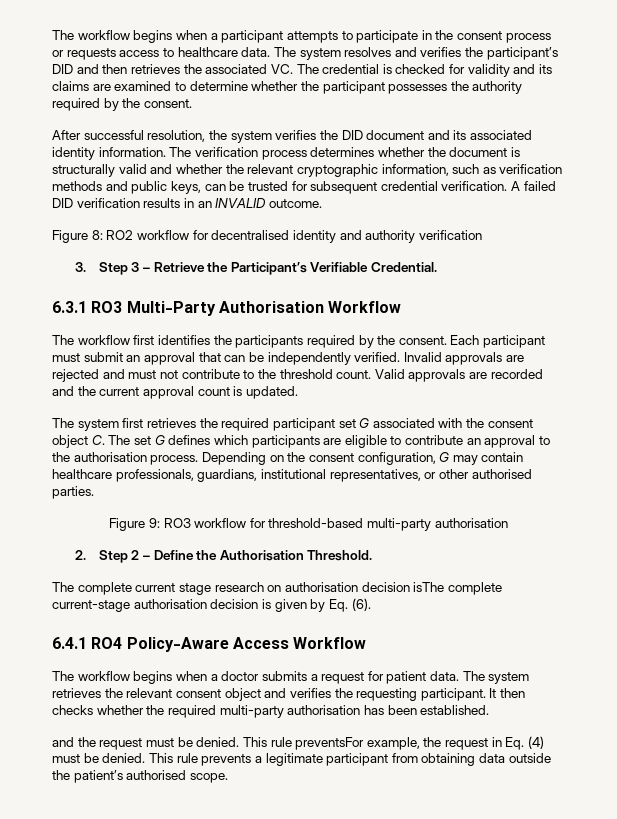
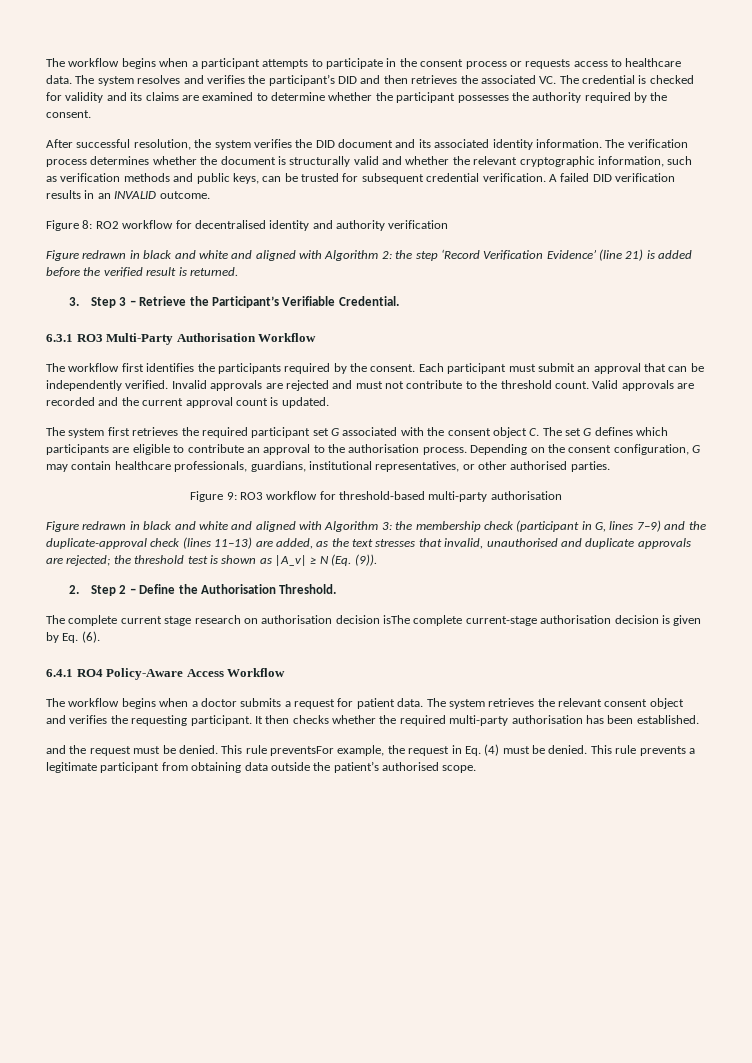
+ Figure redrawn in black and white and aligned with Algorithm 2: the step ‘Record Verification Evidence’ (line 21) is added before the verified result is returned.
+ Figure redrawn in black and white and aligned with Algorithm 3: the membership check (participant in G, lines 7–9) and the duplicate-approval check (lines 11–13) are added, as the text stresses that invalid, unauthorised and duplicate approvals are rejected; the threshold test is shown as |A_v| ≥ N (Eq. (9)).

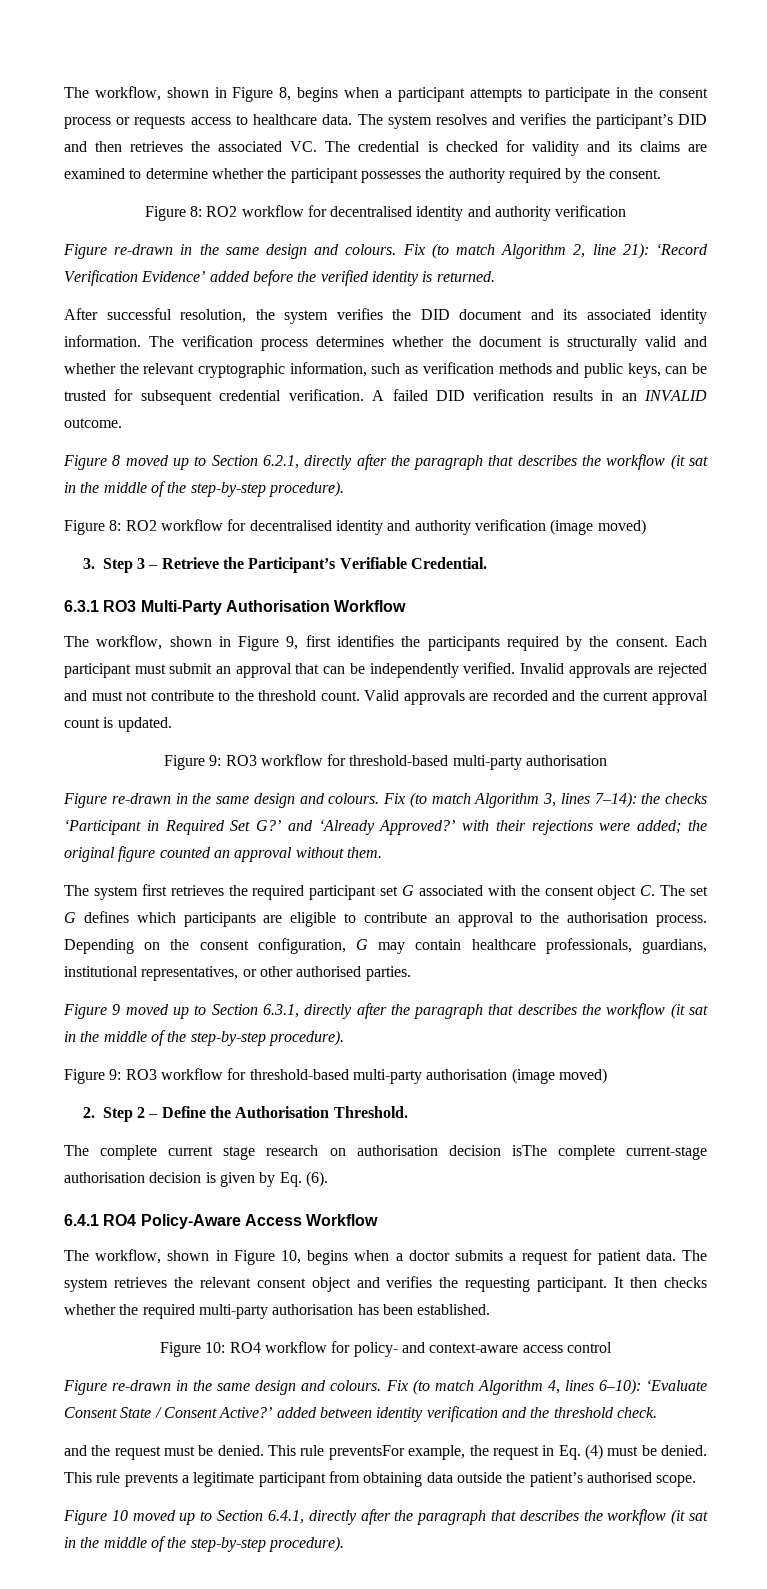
- The workflow begins when a participant attempts to participate in the consent process or requests access to healthcare data.
+ The workflow, shown in Figure 8, begins when a participant attempts to participate in the consent process or requests access to healthcare data.
  The system resolves and verifies the participant’s DID and then retrieves the associated VC. The credential is checked for validity and its claims are examined to determine whether the participant possesses the authority required by the consent.
+ Figure 8: RO2 workflow for decentralised identity and authority verification
+ Figure re-drawn in the same design and colours. Fix (to match Algorithm 2, line 21): ‘Record Verification Evidence’ added before the verified identity is returned.
+ Figure 8 moved up to Section 6.2.1, directly after the paragraph that describes the workflow (it sat in the middle of the step-by-step procedure).
- Figure 8: RO2 workflow for decentralised identity and authority verification
- Figure redrawn in black and white and aligned with Algorithm 2: the step ‘Record Verification Evidence’ (line 21) is added before the verified result is returned.
+ Figure 8: RO2 workflow for decentralised identity and authority verification (image moved)
- The workflow first identifies the participants required by the consent.
+ The workflow, shown in Figure 9, first identifies the participants required by the consent.
  Valid approvals are recorded and the current approval count is updated.
+ Figure 9: RO3 workflow for threshold-based multi-party authorisation
+ Figure re-drawn in the same design and colours. Fix (to match Algorithm 3, lines 7–14): the checks ‘Participant in Required Set G?’ and ‘Already Approved?’ with their rejections were added; the original figure counted an approval without them.
- Figure 9: RO3 workflow for threshold-based multi-party authorisation
- Figure redrawn in black and white and aligned with Algorithm 3: the membership check (participant in G, lines 7–9) and the duplicate-approval check (lines 11–13) are added, as the text stresses that invalid, unauthorised and duplicate approvals are rejected; the threshold test is shown as |A_v| ≥ N (Eq. (9)).
+ Figure 9 moved up to Section 6.3.1, directly after the paragraph that describes the workflow (it sat in the middle of the step-by-step procedure).
+ Figure 9: RO3 workflow for threshold-based multi-party authorisation (image moved)
- The workflow begins when a doctor submits a request for patient data.
+ The workflow, shown in Figure 10, begins when a doctor submits a request for patient data.
+ Figure 10: RO4 workflow for policy- and context-aware access control
+ Figure re-drawn in the same design and colours. Fix (to match Algorithm 4, lines 6–10): ‘Evaluate Consent State / Consent Active?’ added between identity verification and the threshold check.
+ Figure 10 moved up to Section 6.4.1, directly after the paragraph that describes the workflow (it sat in the middle of the step-by-step procedure).

